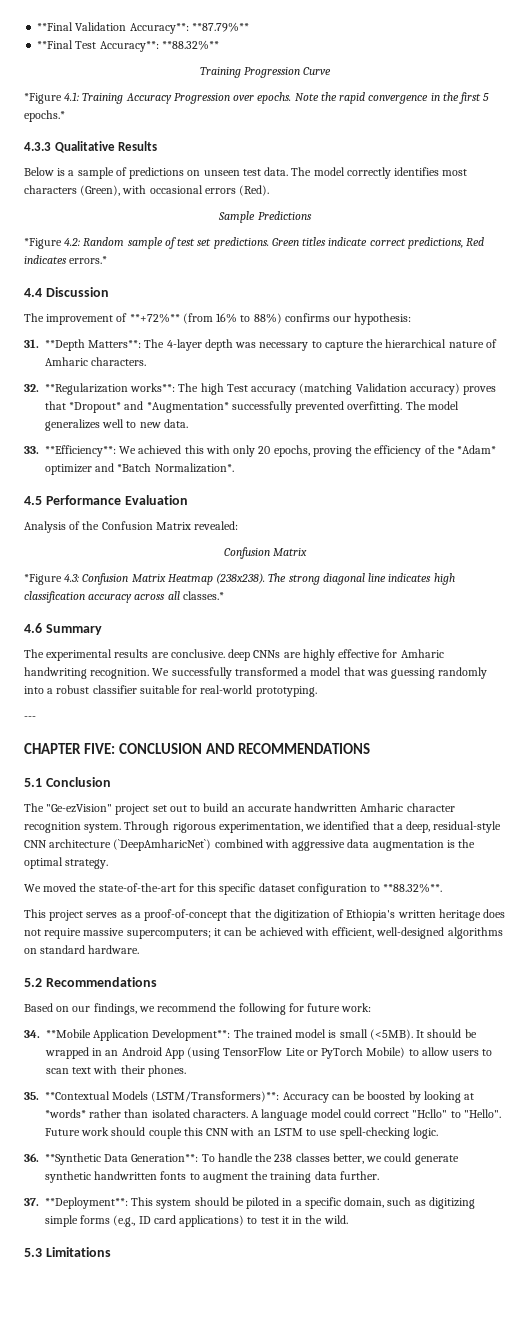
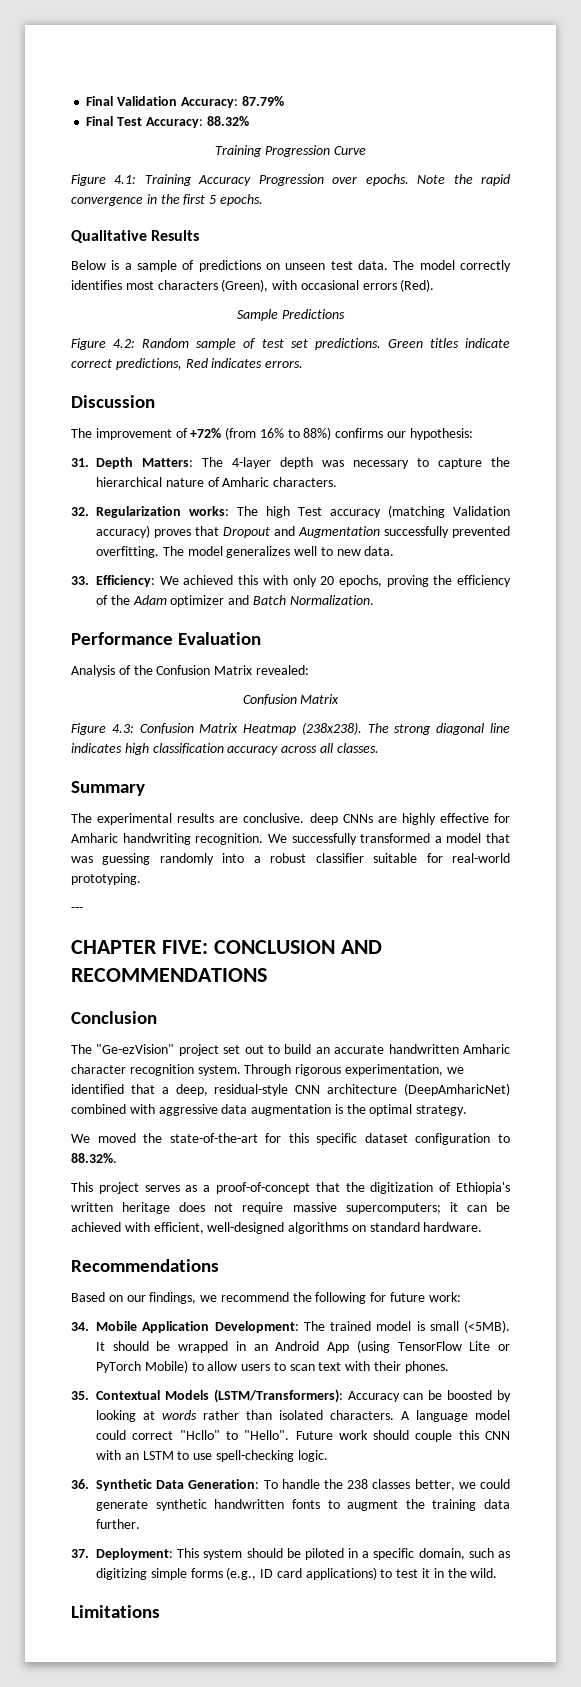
- **Final Validation Accuracy**: **87.79%**
- **Final Test Accuracy**: **88.32%**
+ Final Validation Accuracy: 87.79%
+ Final Test Accuracy: 88.32%
- *Figure 4.1: Training Accuracy Progression over epochs.
+ Figure 4.1: Training Accuracy Progression over epochs.
- Note the rapid convergence in the first 5 epochs.*
- 4.3.3 Qualitative Results
+ Note the rapid convergence in the first 5 epochs.
+ Qualitative Results
- *Figure 4.2: Random sample of test set predictions.
+ Figure 4.2: Random sample of test set predictions.
- Green titles indicate correct predictions, Red indicates errors.*
- 4.4 Discussion
+ Green titles indicate correct predictions, Red indicates errors.
+ Discussion
- The improvement of **+72%** (from 16% to 88%) confirms our hypothesis:
+ The improvement of +72% (from 16% to 88%) confirms our hypothesis:
- 31. **Depth Matters**: The 4-layer depth was necessary to capture the hierarchical nature of Amharic characters.
+ 31. Depth Matters: The 4-layer depth was necessary to capture the hierarchical nature of Amharic characters.
- 32. **Regularization works**: The high Test accuracy (matching Validation accuracy) proves that *Dropout* and *Augmentation* successfully prevented overfitting.
+ 32. Regularization works: The high Test accuracy (matching Validation accuracy) proves that Dropout and Augmentation successfully prevented overfitting.
- 33. **Efficiency**: We achieved this with only 20 epochs, proving the efficiency of the *Adam* optimizer and *Batch Normalization*.
- 4.5 Performance Evaluation
+ 33. Efficiency: We achieved this with only 20 epochs, proving the efficiency of the Adam optimizer and Batch Normalization.
+ Performance Evaluation
- *Figure 4.3: Confusion Matrix Heatmap (238x238).
+ Figure 4.3: Confusion Matrix Heatmap (238x238).
- The strong diagonal line indicates high classification accuracy across all classes.*
- 4.6 Summary
+ The strong diagonal line indicates high classification accuracy across all classes.
+ Summary
- 5.1 Conclusion
+ Conclusion
- Through rigorous experimentation, we identified that a deep, residual-style CNN architecture (`DeepAmharicNet`) combined with aggressive data augmentation is the optimal strategy.
+ Through rigorous experimentation, we identified that a deep, residual-style CNN architecture (DeepAmharicNet) combined with aggressive data augmentation is the optimal strategy.
- We moved the state-of-the-art for this specific dataset configuration to **88.32%**.
+ We moved the state-of-the-art for this specific dataset configuration to 88.32%.
- 5.2 Recommendations
+ Recommendations
- 34. **Mobile Application Development**: The trained model is small (<5MB).
+ 34. Mobile Application Development: The trained model is small (<5MB).
- 35. **Contextual Models (LSTM/Transformers)**: Accuracy can be boosted by looking at *words* rather than isolated characters.
+ 35. Contextual Models (LSTM/Transformers): Accuracy can be boosted by looking at words rather than isolated characters.
- 36. **Synthetic Data Generation**: To handle the 238 classes better, we could generate synthetic handwritten fonts to augment the training data further.
+ 36. Synthetic Data Generation: To handle the 238 classes better, we could generate synthetic handwritten fonts to augment the training data further.
- 37. **Deployment**: This system should be piloted in a specific domain, such as digitizing simple forms (e.g., ID card applications) to test it in the wild.
+ 37. Deployment: This system should be piloted in a specific domain, such as digitizing simple forms (e.g., ID card applications) to test it in the wild.
- 5.3 Limitations
+ Limitations

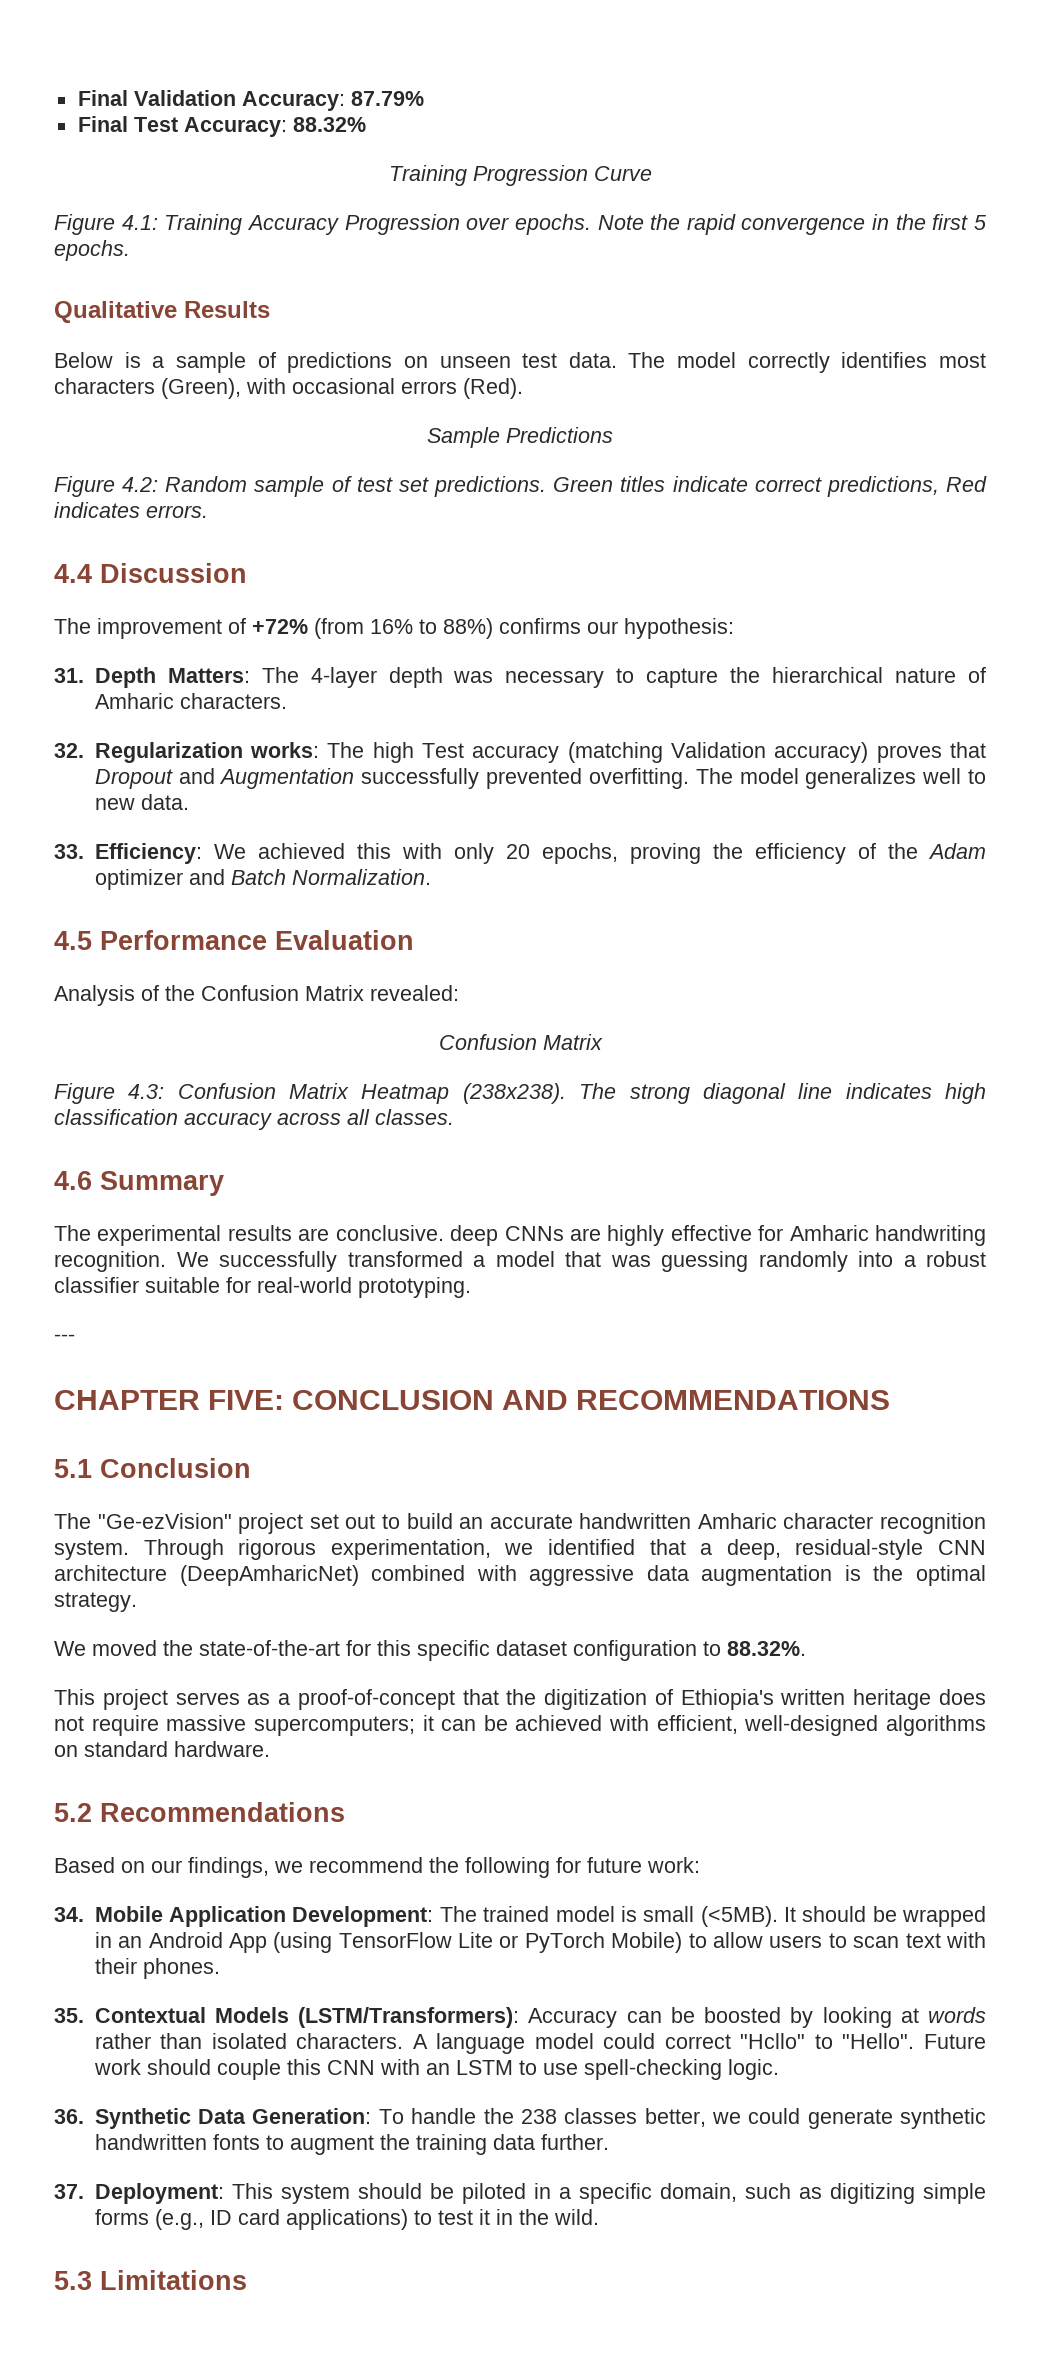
- Discussion
+ 4.4 Discussion
- Performance Evaluation
+ 4.5 Performance Evaluation
- Summary
+ 4.6 Summary
- Conclusion
+ 5.1 Conclusion
- Recommendations
+ 5.2 Recommendations
- Limitations
+ 5.3 Limitations

